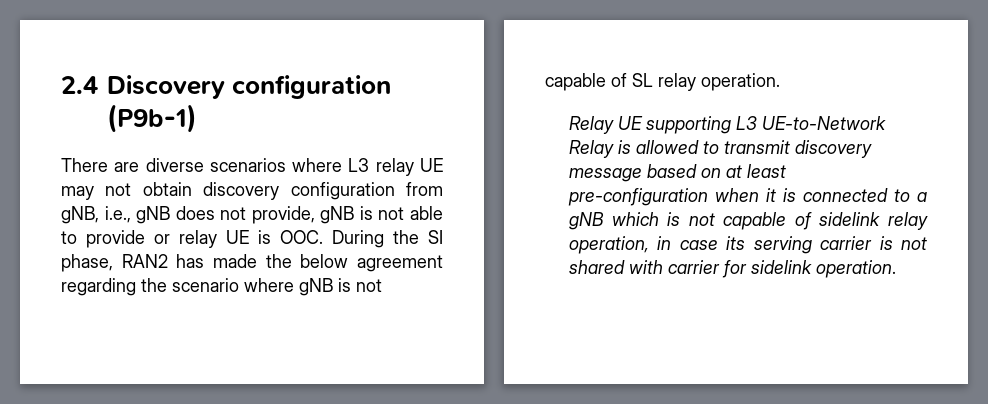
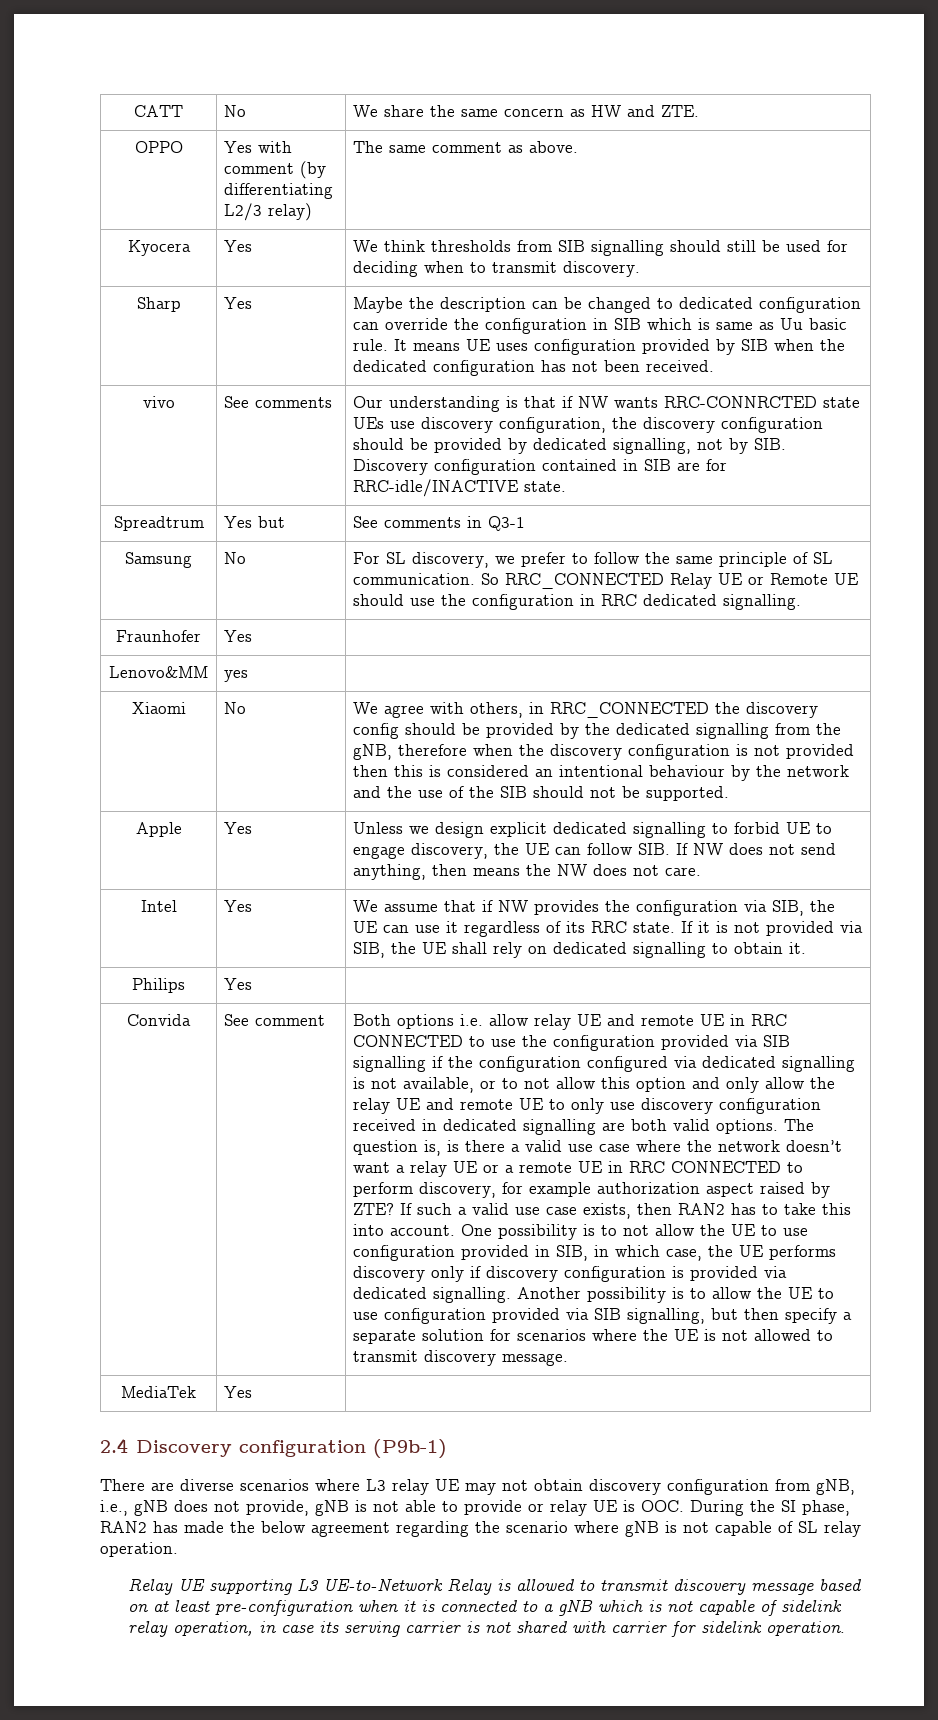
+ CATT | No | We share the same concern as HW and ZTE.
+ OPPO | Yes with comment (by differentiating L2/3 relay) | The same comment as above.
+ Kyocera | Yes | We think thresholds from SIB signalling should still be used for deciding when to transmit discovery.
+ Sharp | Yes | Maybe the description can be changed to dedicated configuration can override the configuration in SIB which is same as Uu basic rule. It means UE uses configuration provided by SIB when the dedicated configuration has not been received.
+ vivo | See comments | Our understanding is that if NW wants RRC-CONNRCTED state UEs use discovery configuration, the discovery configuration should be provided by dedicated signalling, not by SIB. Discovery configuration contained in SIB are for RRC-idle/INACTIVE state.
+ Spreadtrum | Yes but | See comments in Q3-1
+ Samsung | No | For SL discovery, we prefer to follow the same principle of SL communication. So RRC_CONNECTED Relay UE or Remote UE should use the configuration in RRC dedicated signalling.
+ Fraunhofer | Yes |
+ Lenovo&MM | yes |
+ Xiaomi | No | We agree with others, in RRC_CONNECTED the discovery config should be provided by the dedicated signalling from the gNB, therefore when the discovery configuration is not provided then this is considered an intentional behaviour by the network and the use of the SIB should not be supported.
+ Apple | Yes | Unless we design explicit dedicated signalling to forbid UE to engage discovery, the UE can follow SIB. If NW does not send anything, then means the NW does not care.
+ Intel | Yes | We assume that if NW provides the configuration via SIB, the UE can use it regardless of its RRC state. If it is not provided via SIB, the UE shall rely on dedicated signalling to obtain it.
+ Philips | Yes |
+ Convida | See comment | Both options i.e. allow relay UE and remote UE in RRC CONNECTED to use the configuration provided via SIB signalling if the configuration configured via dedicated signalling is not available, or to not allow this option and only allow the relay UE and remote UE to only use discovery configuration received in dedicated signalling are both valid options. The question is, is there a valid use case where the network doesn’t want a relay UE or a remote UE in RRC CONNECTED to perform discovery, for example authorization aspect raised by ZTE? If such a valid use case exists, then RAN2 has to take this into account. One possibility is to not allow the UE to use configuration provided in SIB, in which case, the UE performs discovery only if discovery configuration is provided via dedicated signalling. Another possibility is to allow the UE to use configuration provided via SIB signalling, but then specify a separate solution for scenarios where the UE is not allowed to transmit discovery message.
+ MediaTek | Yes |

